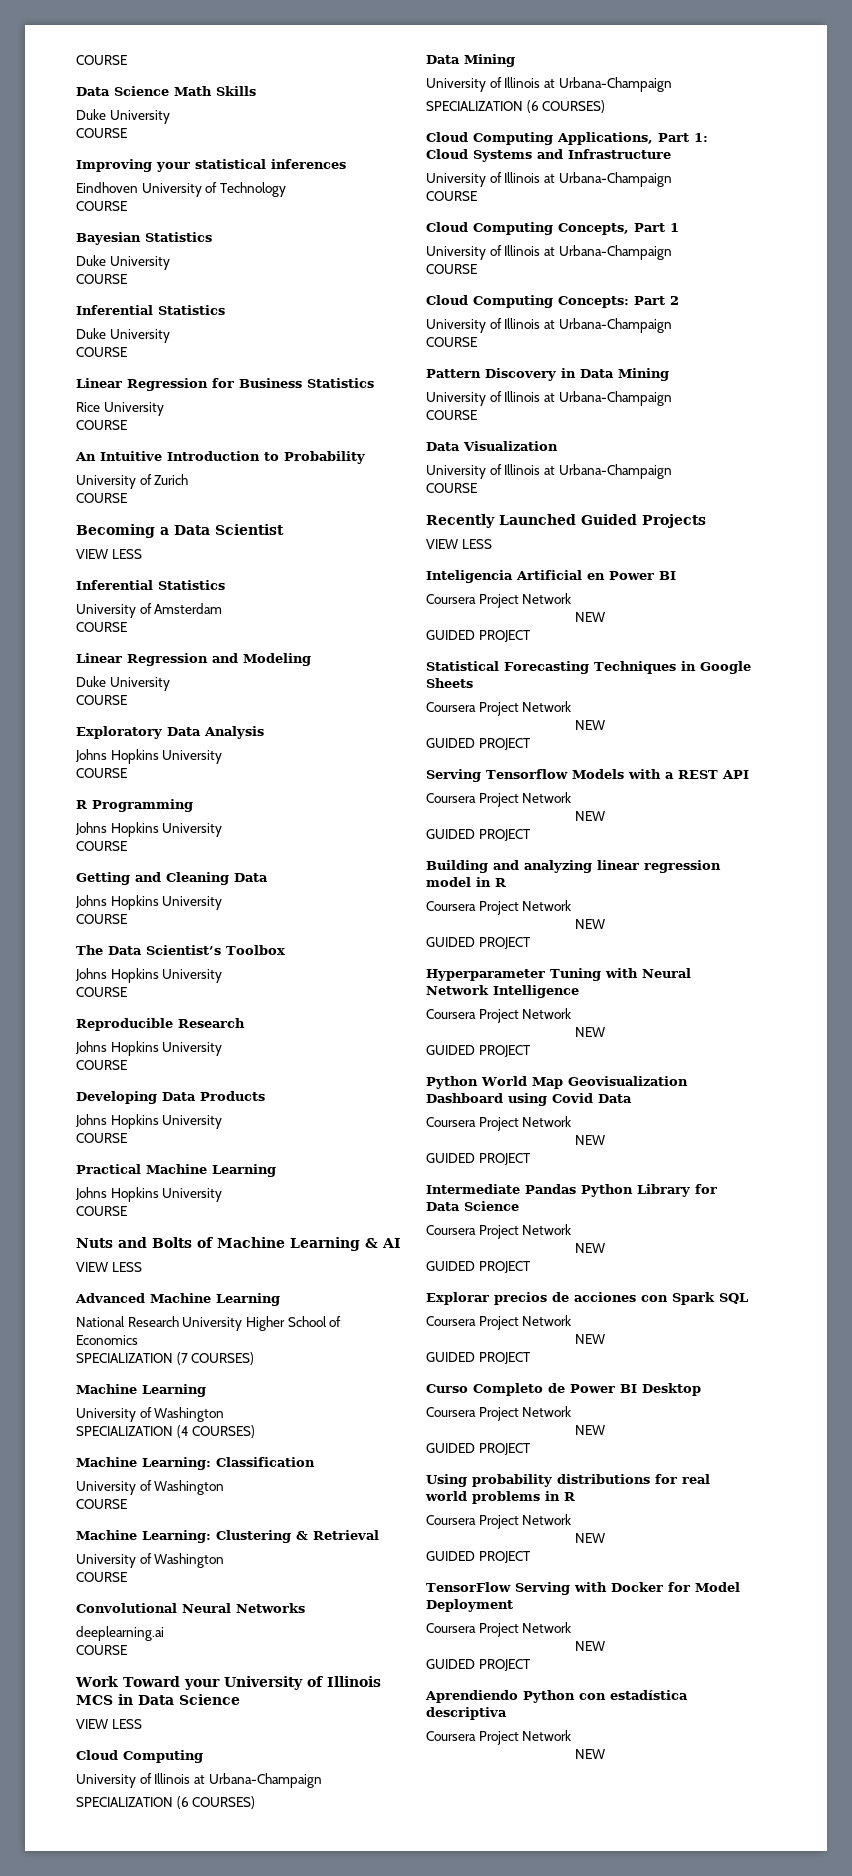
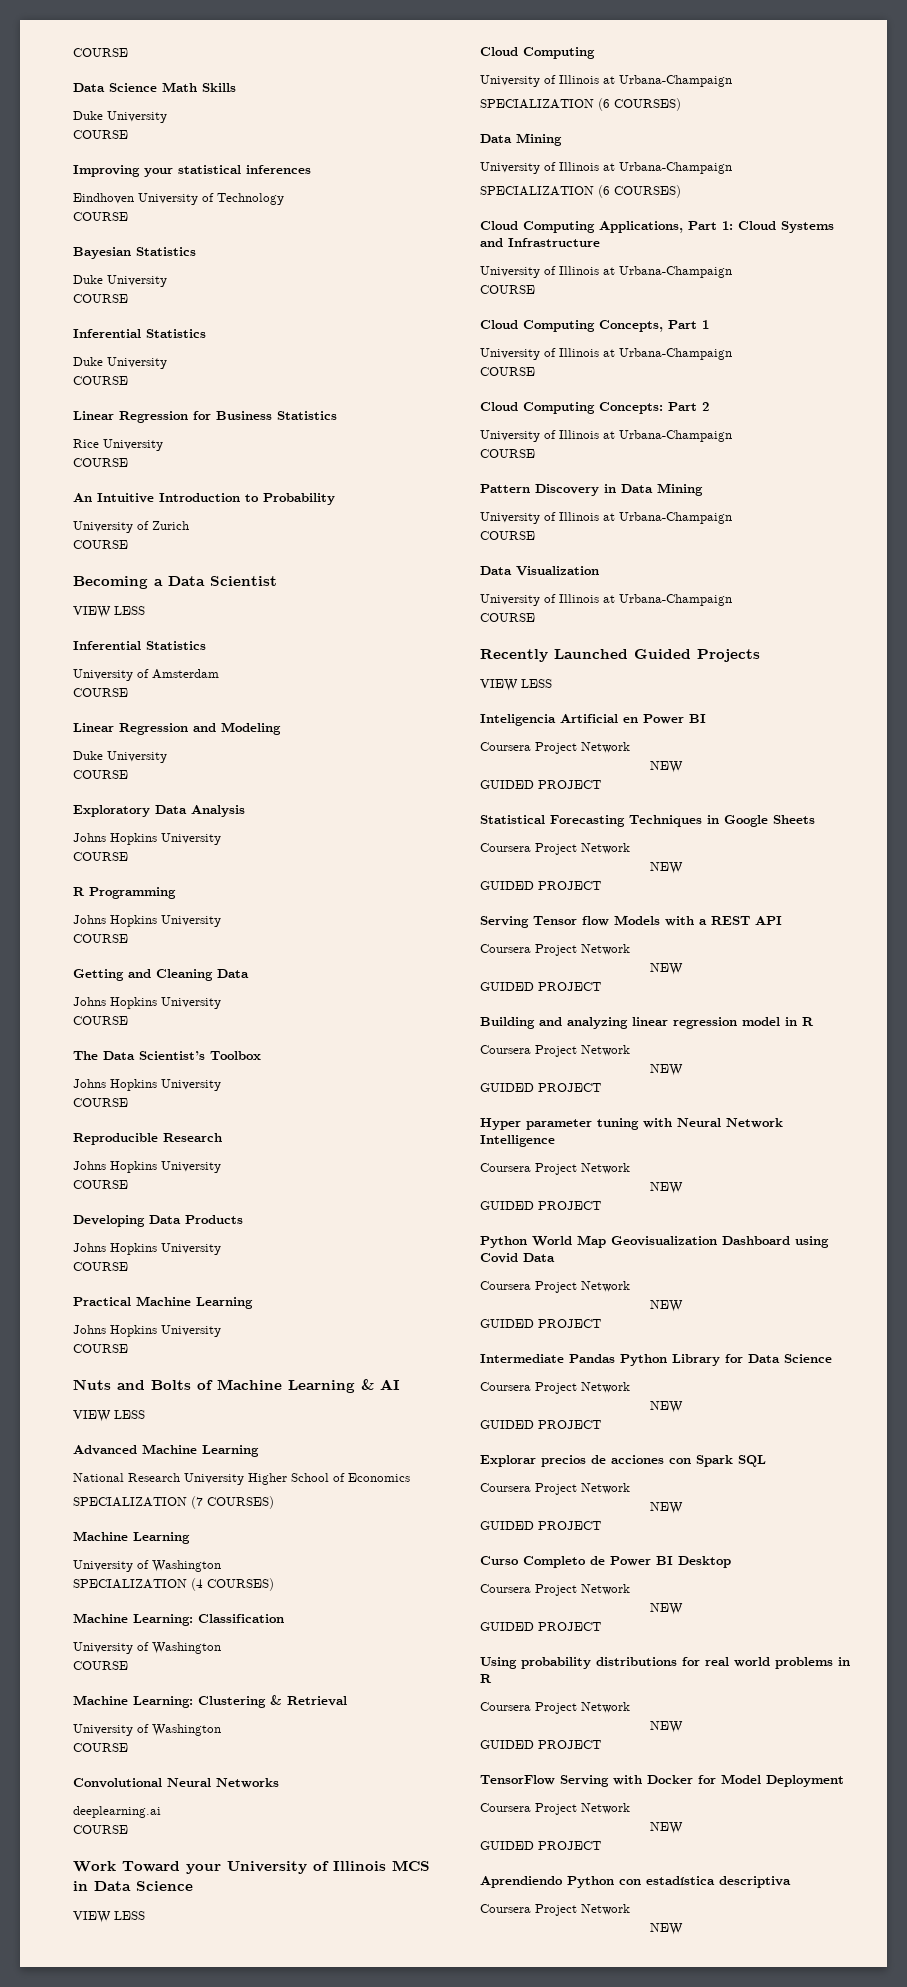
- Serving Tensorflow Models with a REST API
+ Serving Tensor flow Models with a REST API
- Hyperparameter Tuning with Neural Network Intelligence
+ Hyper parameter tuning with Neural Network Intelligence

